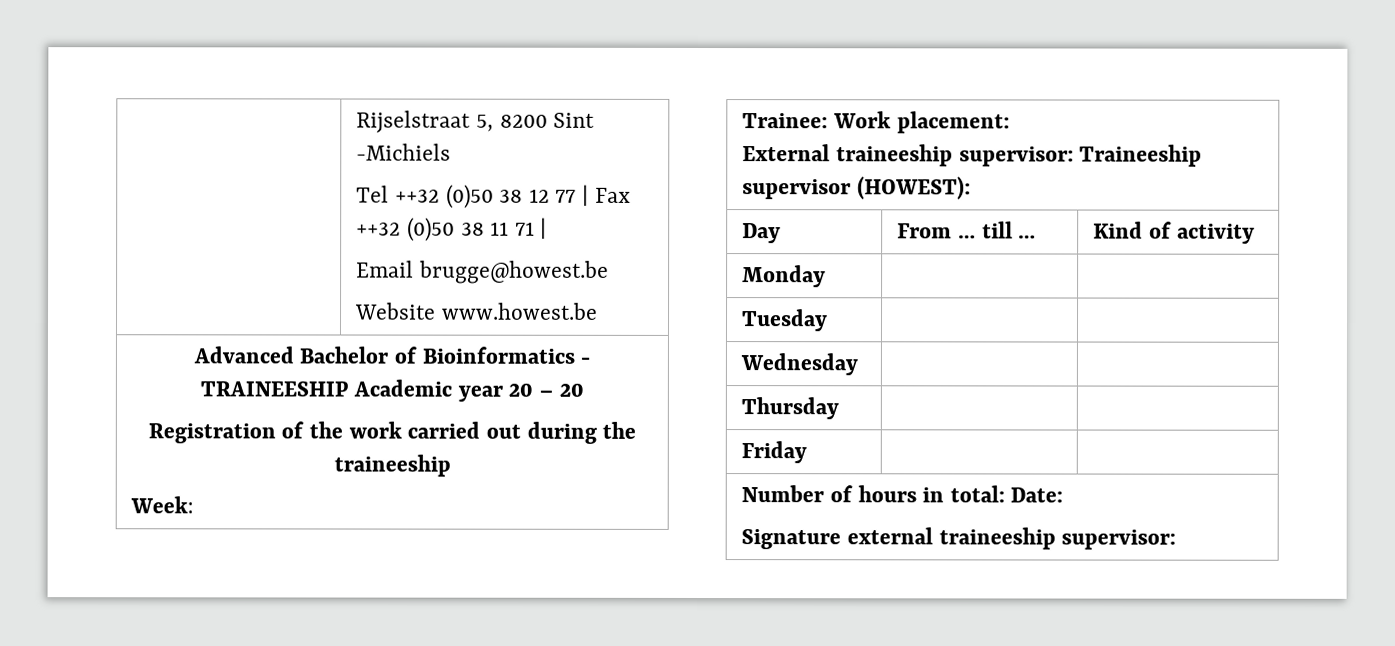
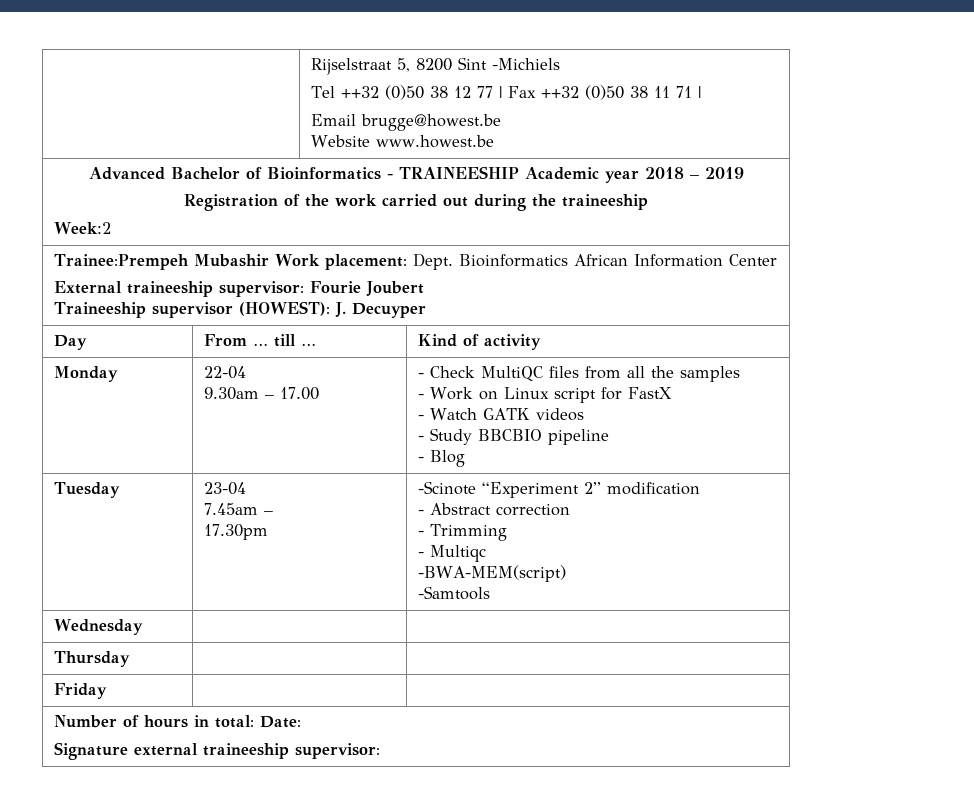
- Advanced Bachelor of Bioinformatics - TRAINEESHIP Academic year 20 – 20
+ Advanced Bachelor of Bioinformatics - TRAINEESHIP Academic year 2018 – 2019
  Registration of the work carried out during the traineeship
- Week:
- Trainee: Work placement:
- External traineeship supervisor: Traineeship supervisor (HOWEST):
+ Week:2
+ Trainee:Prempeh Mubashir Work placement: Dept. Bioinformatics African Information Center
+ External traineeship supervisor: Fourie Joubert
+ Traineeship supervisor (HOWEST): J. Decuyper
- Monday | |
- Tuesday | |
+ Monday | 22-04
+ 9.30am – 17.00 | - Check MultiQC files from all the samples
+ - Work on Linux script for FastX
+ - Watch GATK videos
+ - Study BBCBIO pipeline
+ - Blog
+ Tuesday | 23-04
+ 7.45am –
+ 17.30pm | -Scinote “Experiment 2” modification
+ - Abstract correction
+ - Trimming
+ - Multiqc
+ -BWA-MEM(script)
+ -Samtools

